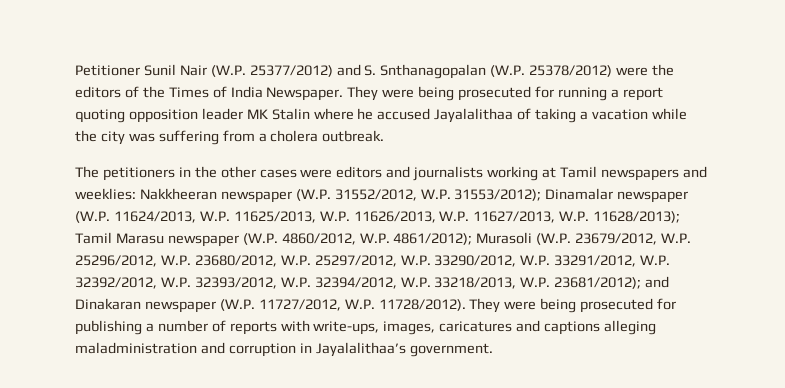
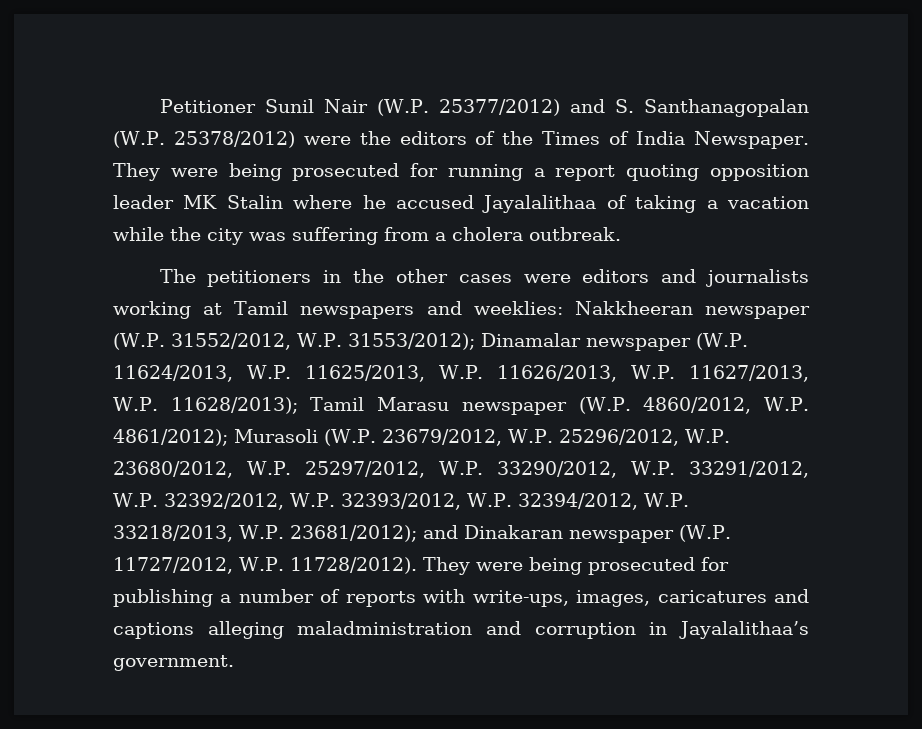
- Petitioner Sunil Nair (W.P. 25377/2012) and S. Snthanagopalan (W.P. 25378/2012) were the editors of the Times of India Newspaper.
+ Petitioner Sunil Nair (W.P. 25377/2012) and S. Santhanagopalan (W.P. 25378/2012) were the editors of the Times of India Newspaper.

